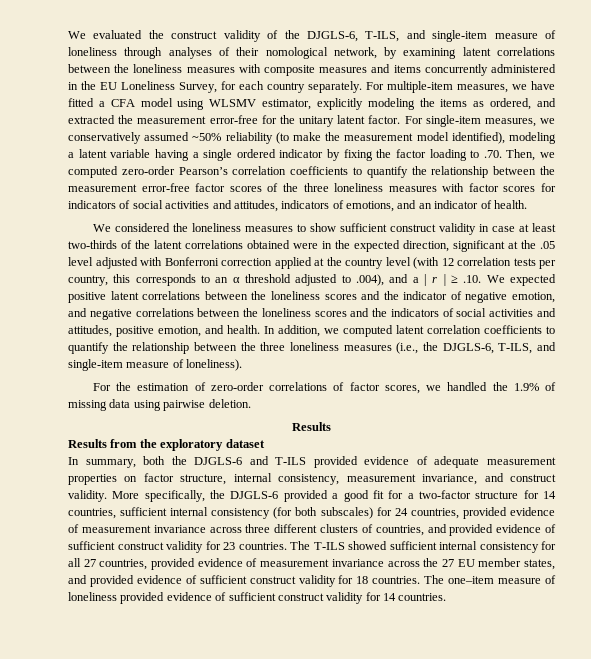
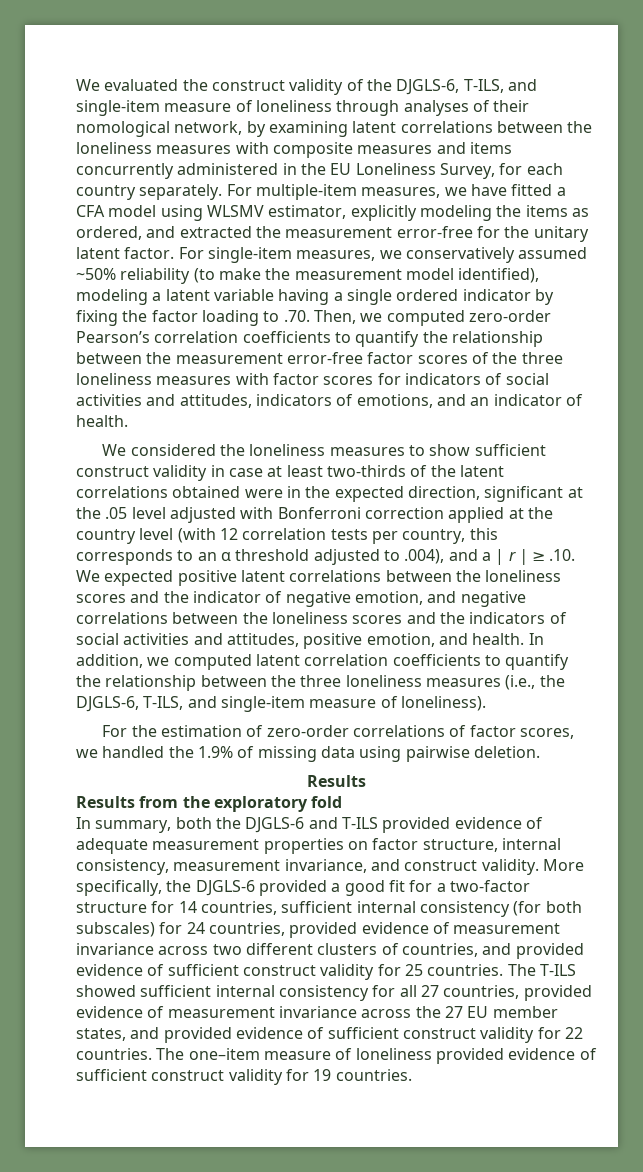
- Results from the exploratory dataset
+ Results from the exploratory fold
- More specifically, the DJGLS-6 provided a good fit for a two-factor structure for 14 countries, sufficient internal consistency (for both subscales) for 24 countries, provided evidence of measurement invariance across three different clusters of countries, and provided evidence of sufficient construct validity for 23 countries.
+ More specifically, the DJGLS-6 provided a good fit for a two-factor structure for 14 countries, sufficient internal consistency (for both subscales) for 24 countries, provided evidence of measurement invariance across two different clusters of countries, and provided evidence of sufficient construct validity for 25 countries.
- The T-ILS showed sufficient internal consistency for all 27 countries, provided evidence of measurement invariance across the 27 EU member states, and provided evidence of sufficient construct validity for 18 countries.
+ The T-ILS showed sufficient internal consistency for all 27 countries, provided evidence of measurement invariance across the 27 EU member states, and provided evidence of sufficient construct validity for 22 countries.
- The one–item measure of loneliness provided evidence of sufficient construct validity for 14 countries.
+ The one–item measure of loneliness provided evidence of sufficient construct validity for 19 countries.

